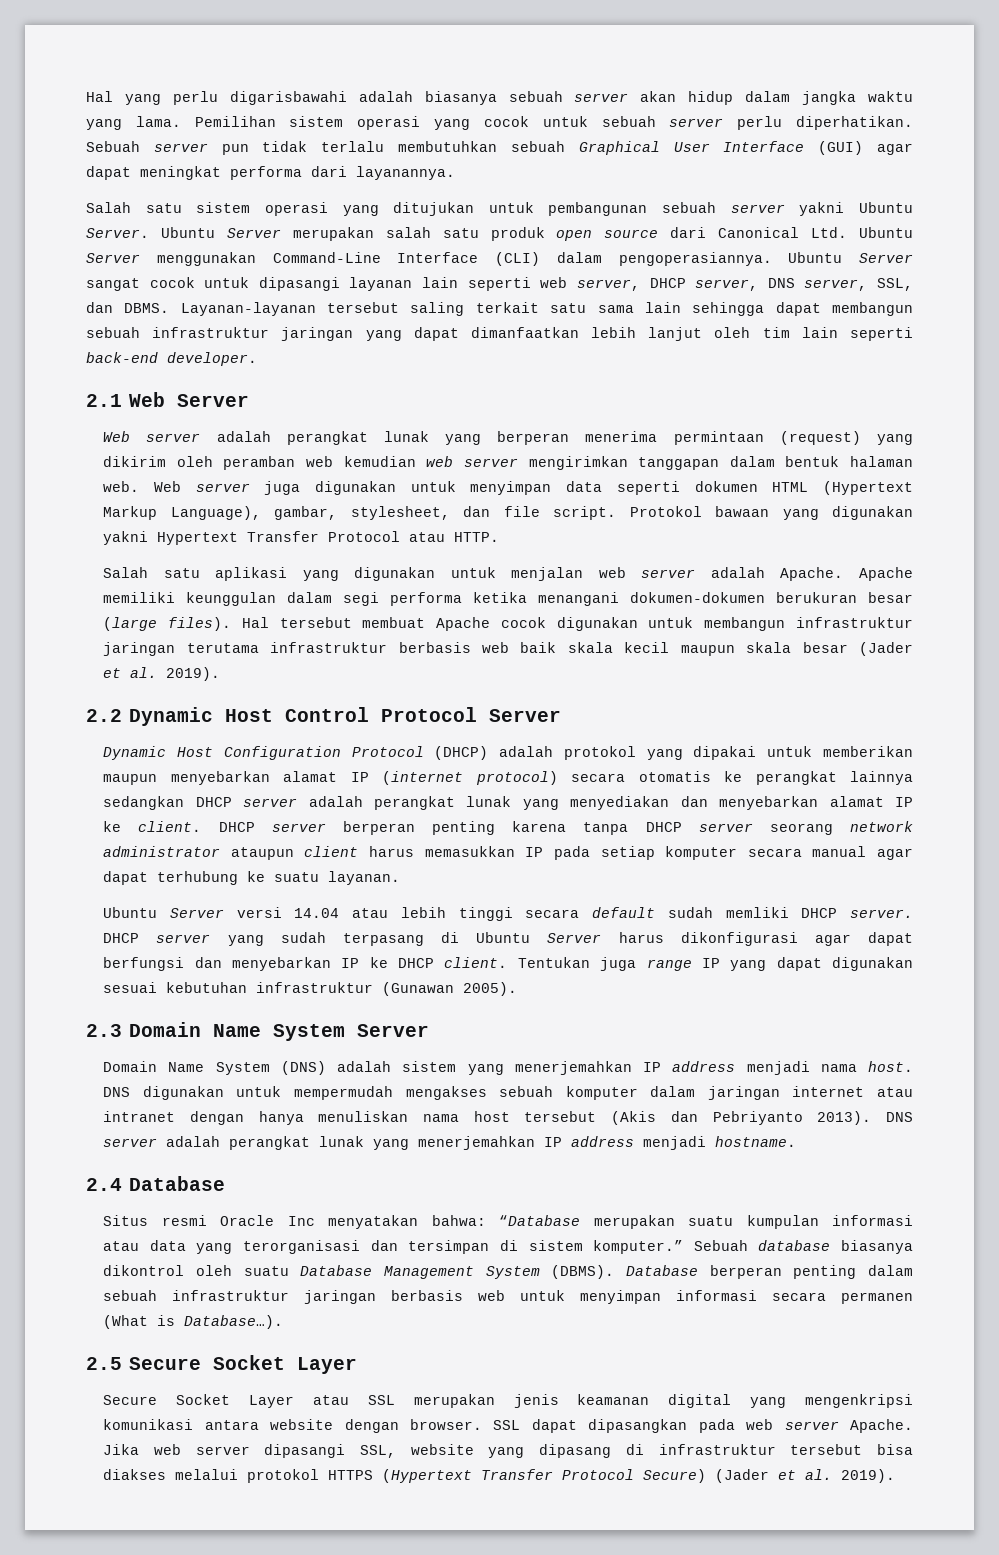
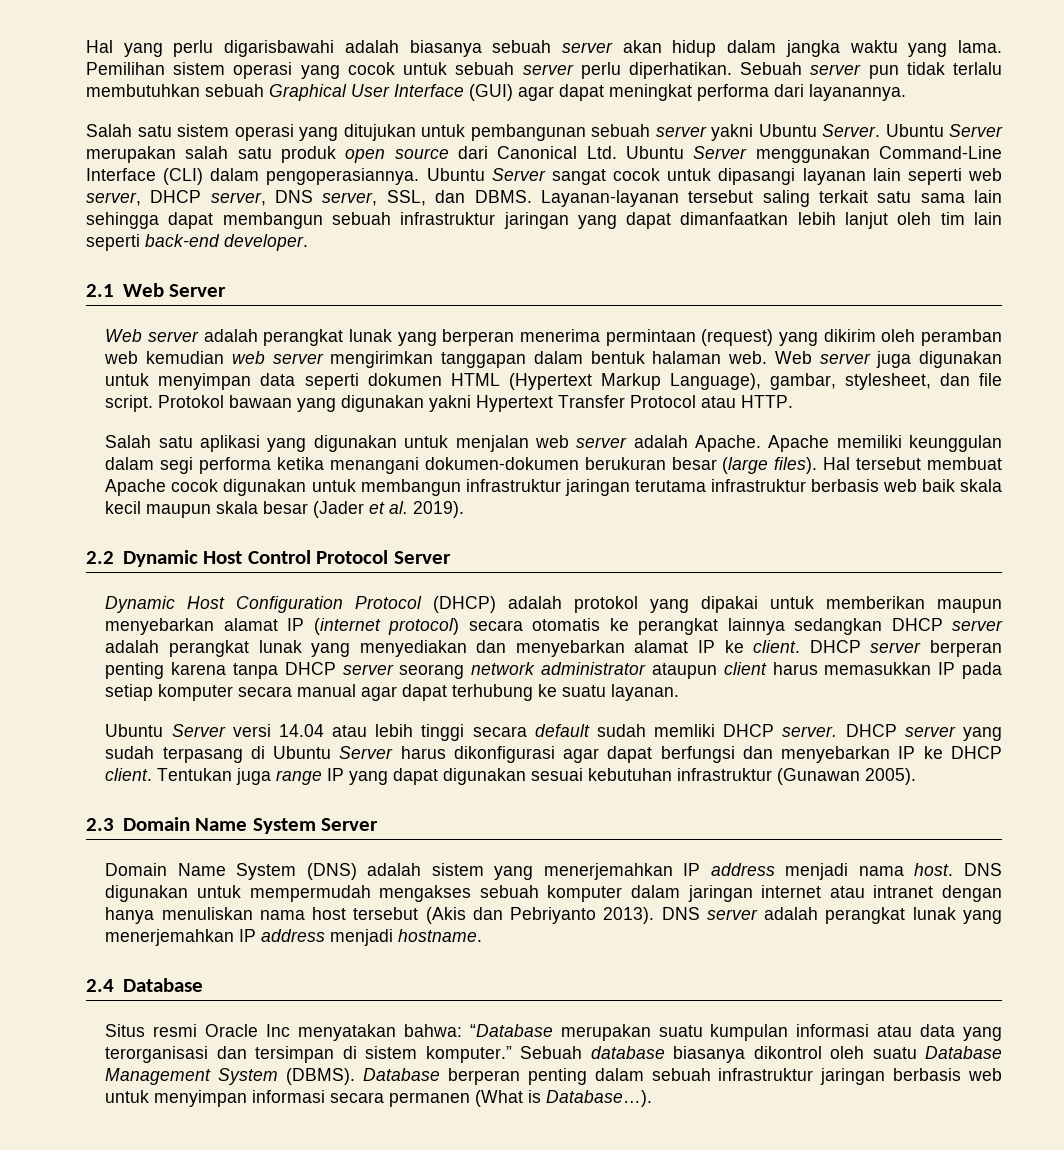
- 2.5 Secure Socket Layer
- Secure Socket Layer atau SSL merupakan jenis keamanan digital yang mengenkripsi komunikasi antara website dengan browser. SSL dapat dipasangkan pada web server Apache. Jika web server dipasangi SSL, website yang dipasang di infrastruktur tersebut bisa diakses melalui protokol HTTPS (Hypertext Transfer Protocol Secure) (Jader et al. 2019).

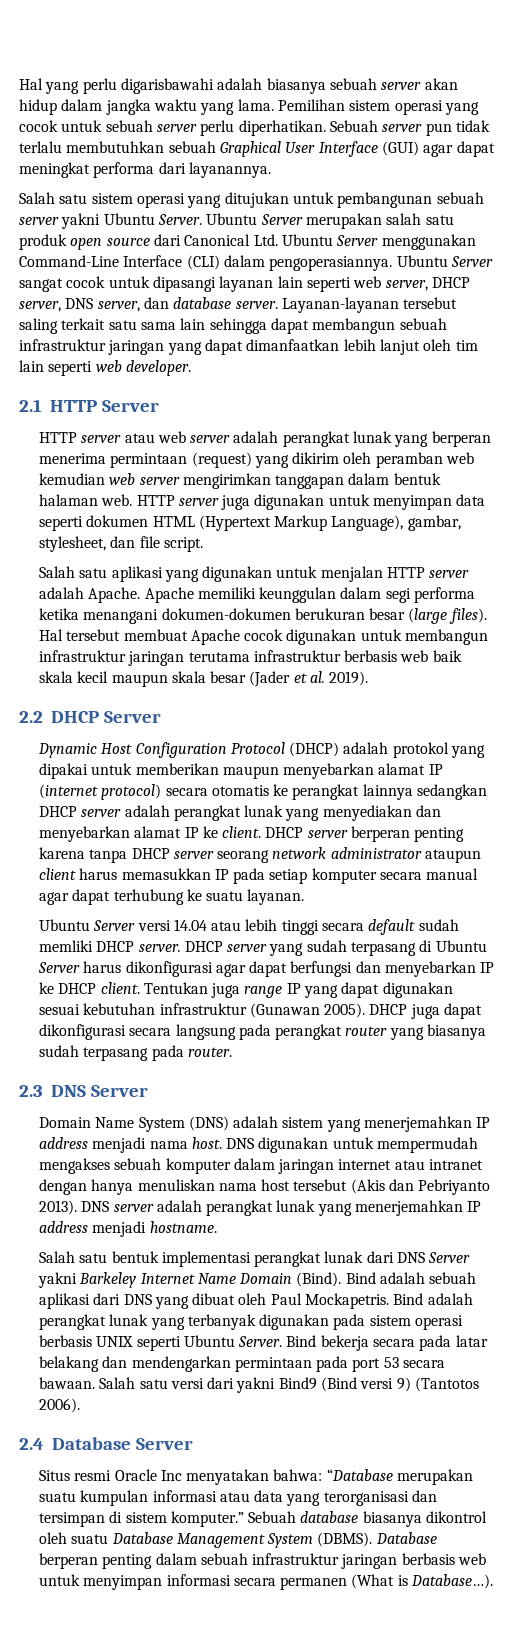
- Ubuntu Server sangat cocok untuk dipasangi layanan lain seperti web server, DHCP server, DNS server, SSL, dan DBMS.
+ Ubuntu Server sangat cocok untuk dipasangi layanan lain seperti web server, DHCP server, DNS server, dan database server.
- Layanan-layanan tersebut saling terkait satu sama lain sehingga dapat membangun sebuah infrastruktur jaringan yang dapat dimanfaatkan lebih lanjut oleh tim lain seperti back-end developer.
+ Layanan-layanan tersebut saling terkait satu sama lain sehingga dapat membangun sebuah infrastruktur jaringan yang dapat dimanfaatkan lebih lanjut oleh tim lain seperti web developer.
- 2.1 Web Server
- Web server adalah perangkat lunak yang berperan menerima permintaan (request) yang dikirim oleh peramban web kemudian web server mengirimkan tanggapan dalam bentuk halaman web.
+ 2.1 HTTP Server
+ HTTP server atau web server adalah perangkat lunak yang berperan menerima permintaan (request) yang dikirim oleh peramban web kemudian web server mengirimkan tanggapan dalam bentuk halaman web.
- Web server juga digunakan untuk menyimpan data seperti dokumen HTML (Hypertext Markup Language), gambar, stylesheet, dan file script. Protokol bawaan yang digunakan yakni Hypertext Transfer Protocol atau HTTP.
+ HTTP server juga digunakan untuk menyimpan data seperti dokumen HTML (Hypertext Markup Language), gambar, stylesheet, dan file script.
- Salah satu aplikasi yang digunakan untuk menjalan web server adalah Apache.
+ Salah satu aplikasi yang digunakan untuk menjalan HTTP server adalah Apache.
- 2.2 Dynamic Host Control Protocol Server
+ 2.2 DHCP Server
- Tentukan juga range IP yang dapat digunakan sesuai kebutuhan infrastruktur (Gunawan 2005).
- 2.3 Domain Name System Server
+ Tentukan juga range IP yang dapat digunakan sesuai kebutuhan infrastruktur (Gunawan 2005). DHCP juga dapat dikonfigurasi secara langsung pada perangkat router yang biasanya sudah terpasang pada router.
+ 2.3 DNS Server
+ Salah satu bentuk implementasi perangkat lunak dari DNS Server yakni Barkeley Internet Name Domain (Bind). Bind adalah sebuah aplikasi dari DNS yang dibuat oleh Paul Mockapetris. Bind adalah perangkat lunak yang terbanyak digunakan pada sistem operasi berbasis UNIX seperti Ubuntu Server. Bind bekerja secara pada latar belakang dan mendengarkan permintaan pada port 53 secara bawaan. Salah satu versi dari yakni Bind9 (Bind versi 9) (Tantotos 2006).
- 2.4 Database
+ 2.4 Database Server

